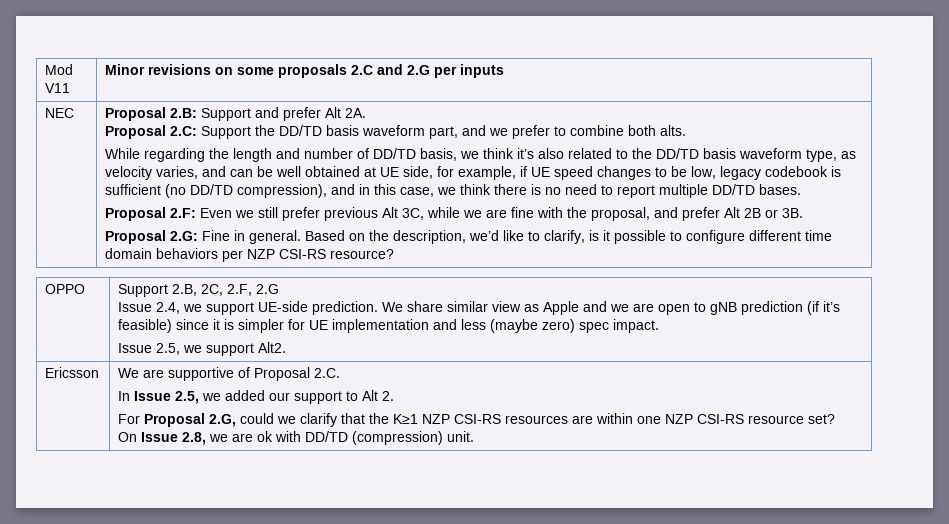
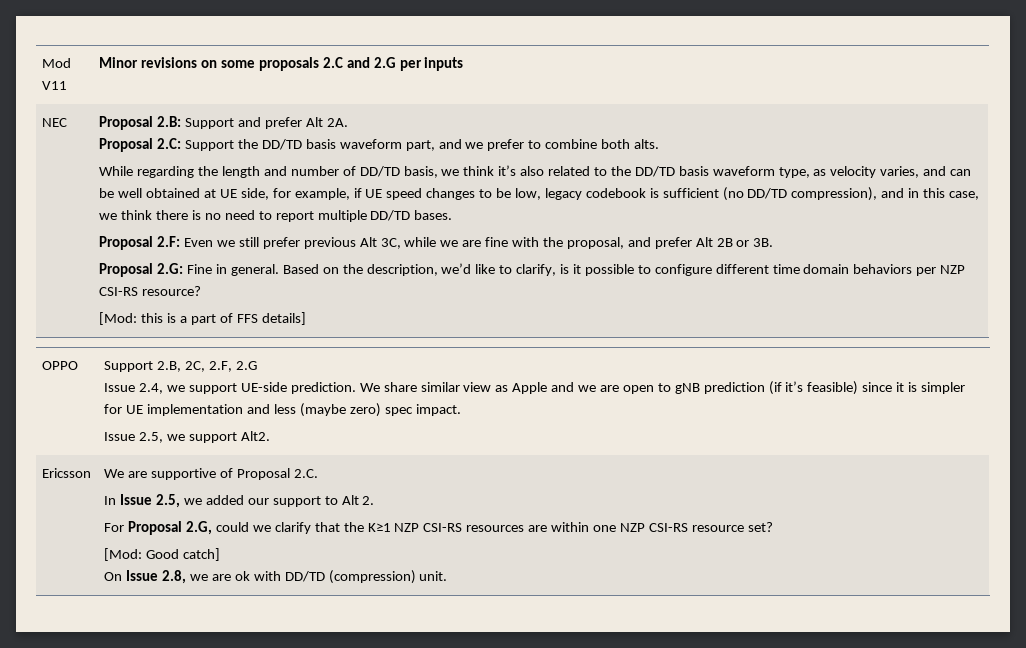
+ [Mod: this is a part of FFS details]
+ [Mod: Good catch]

